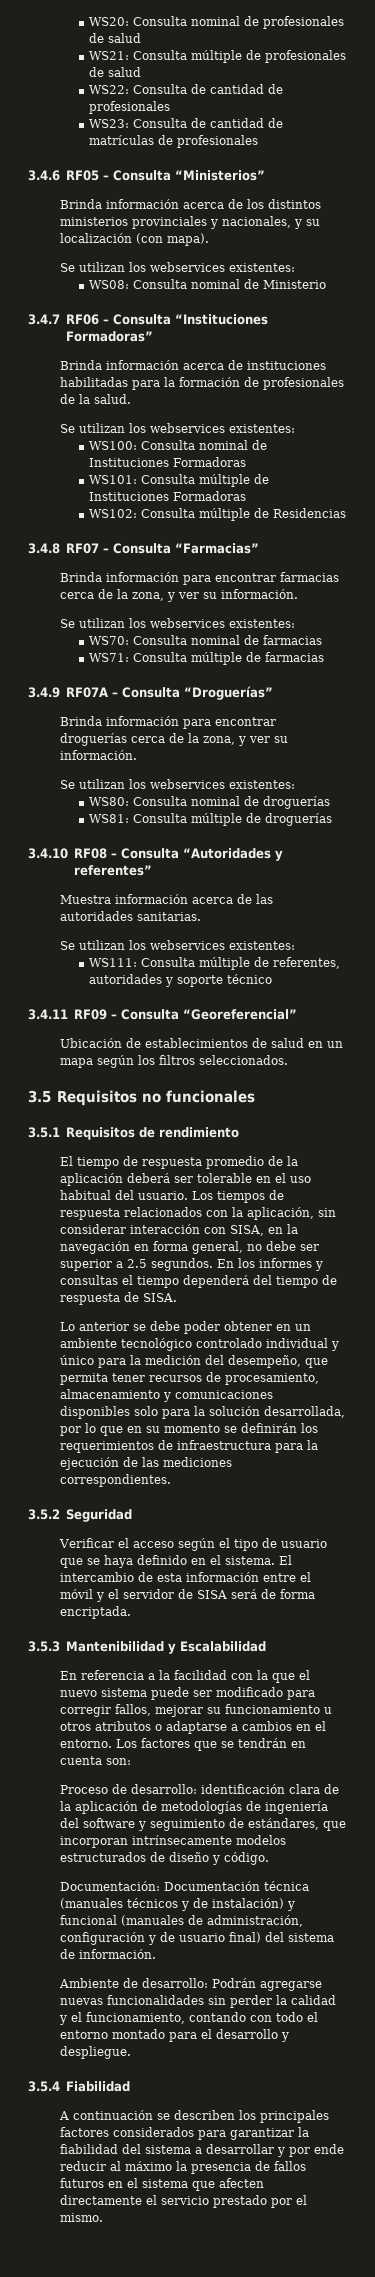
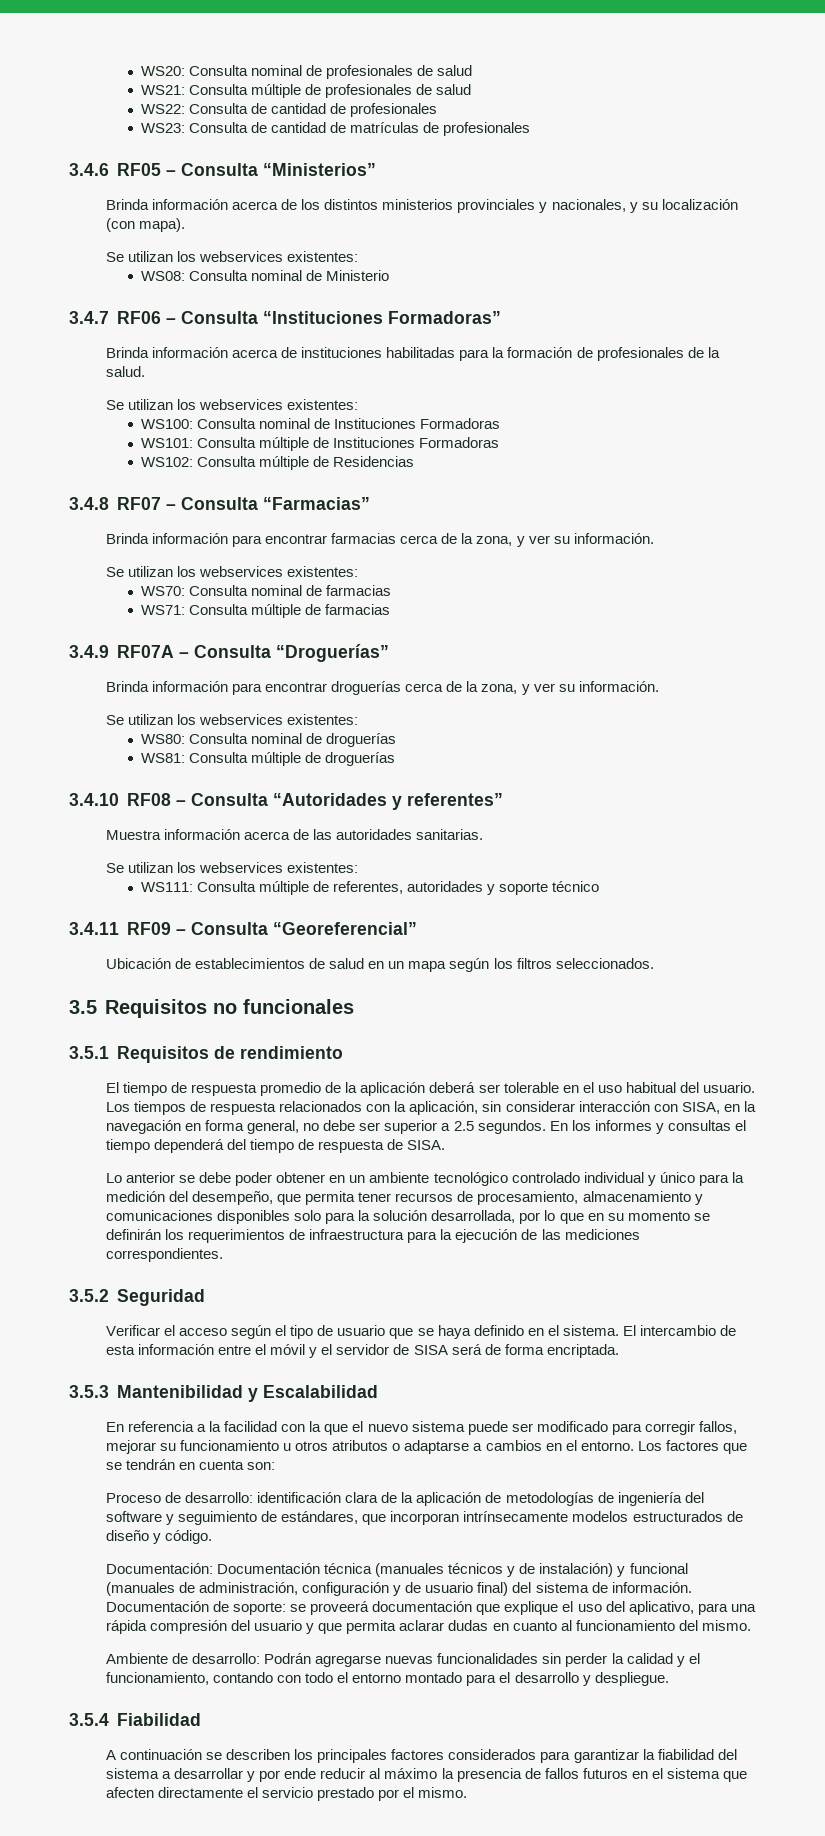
+ Documentación de soporte: se proveerá documentación que explique el uso del aplicativo, para una rápida compresión del usuario y que permita aclarar dudas en cuanto al funcionamiento del mismo.

